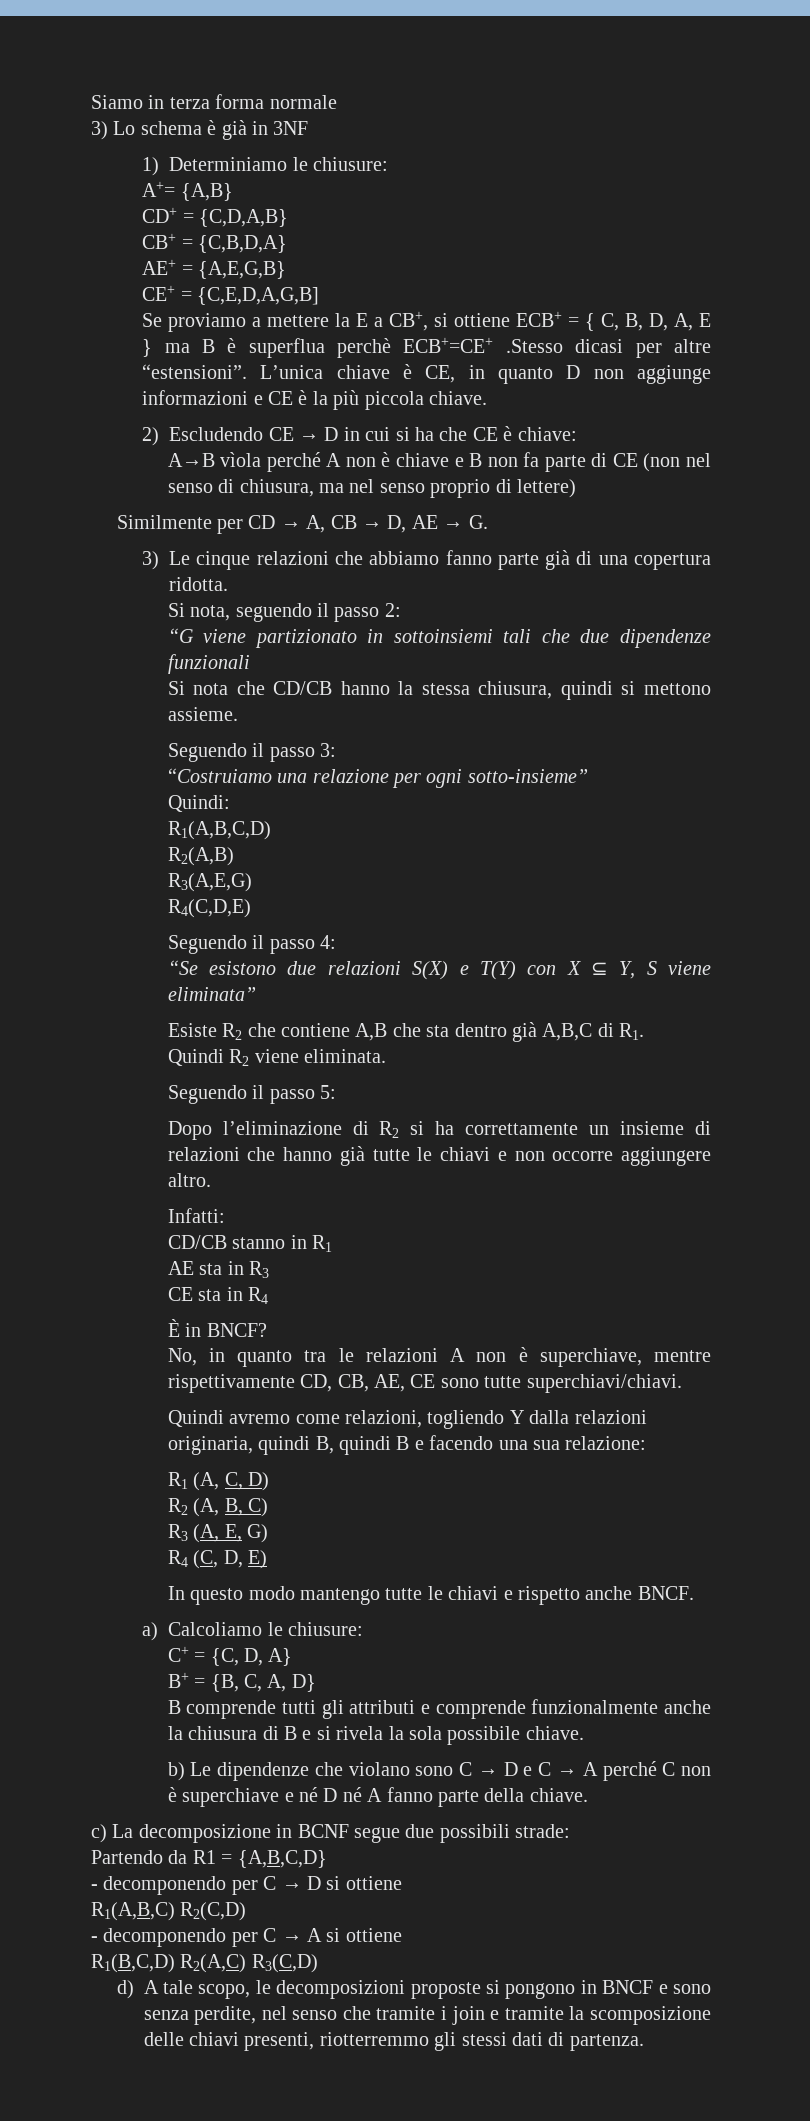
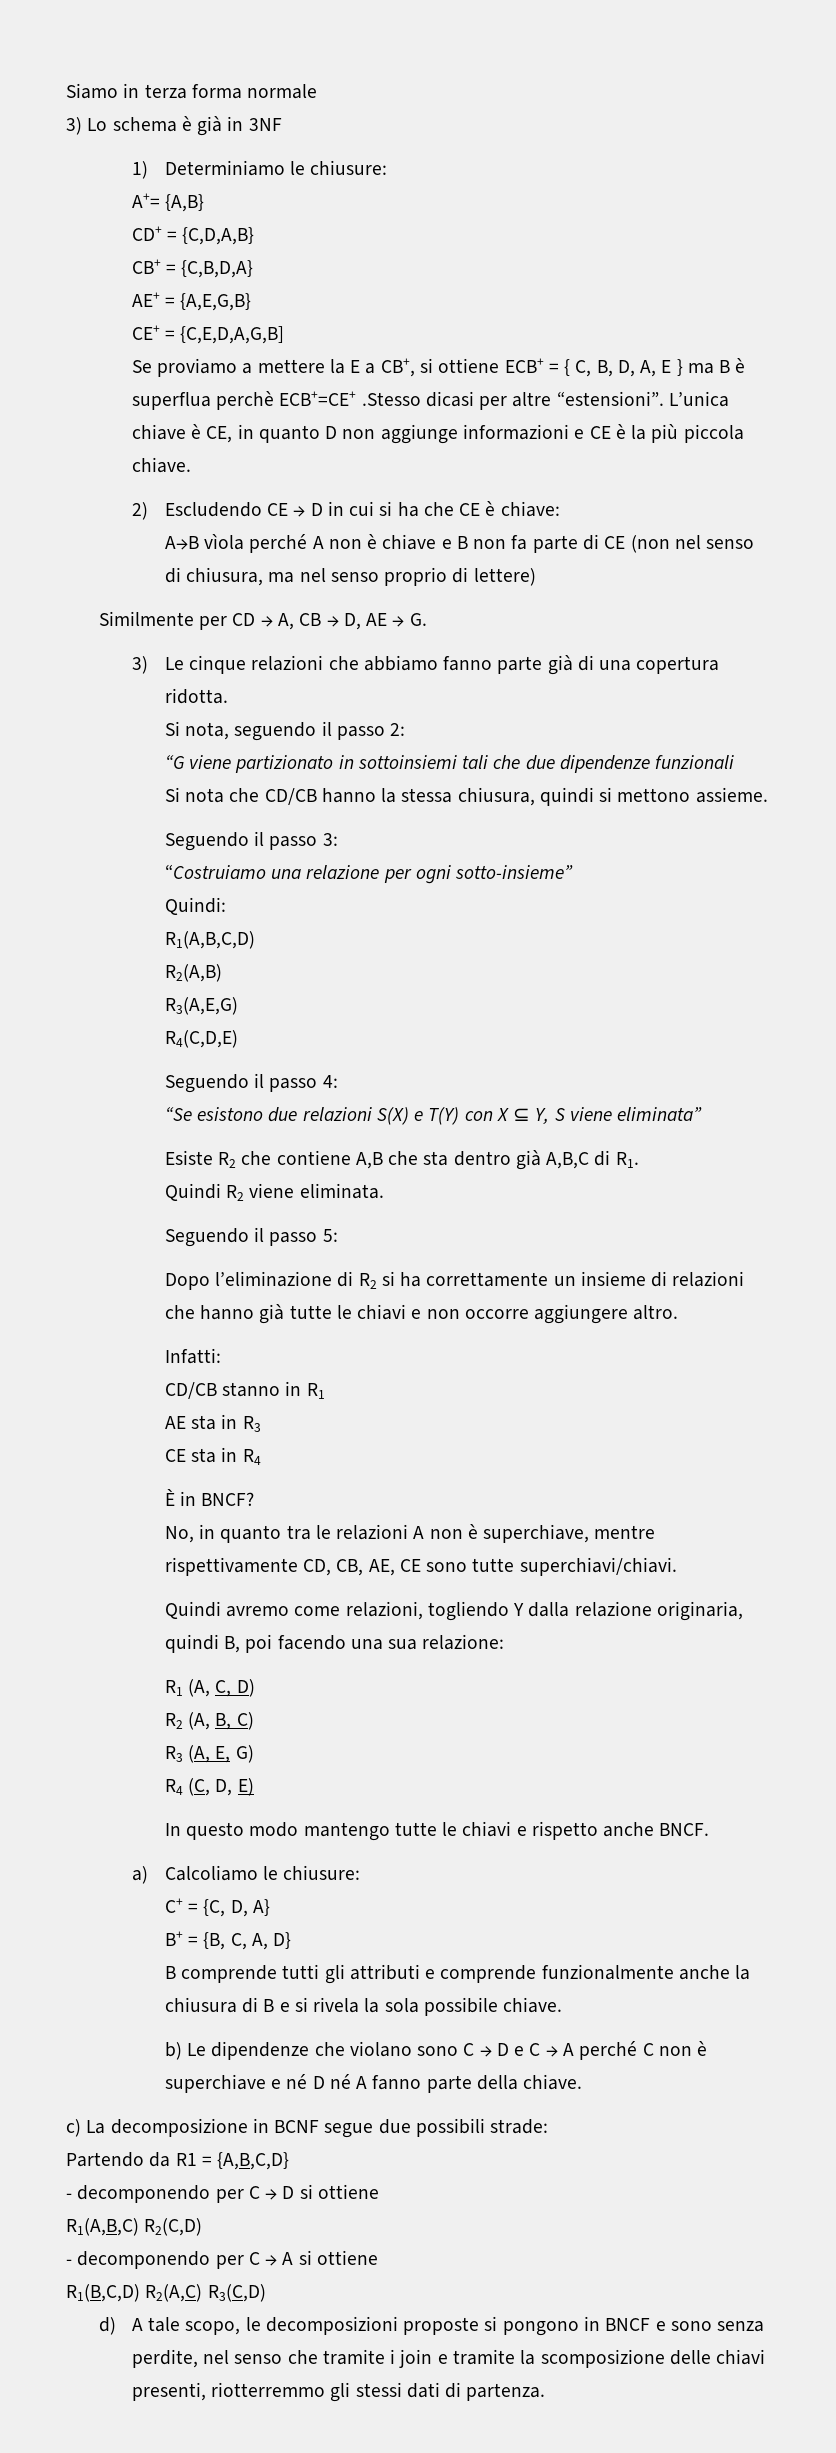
- Quindi avremo come relazioni, togliendo Y dalla relazioni originaria, quindi B, quindi B e facendo una sua relazione:
+ Quindi avremo come relazioni, togliendo Y dalla relazione originaria, quindi B, poi facendo una sua relazione:

